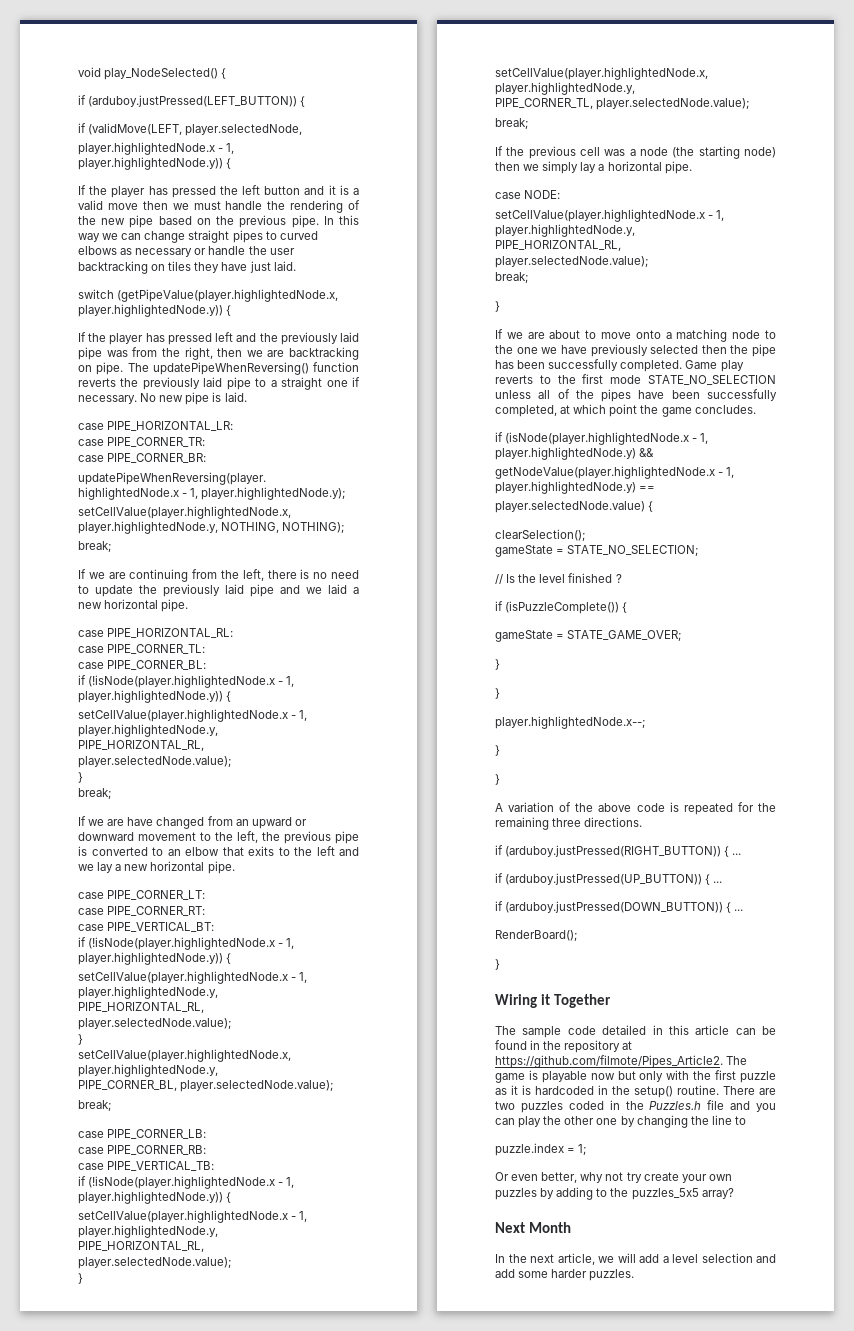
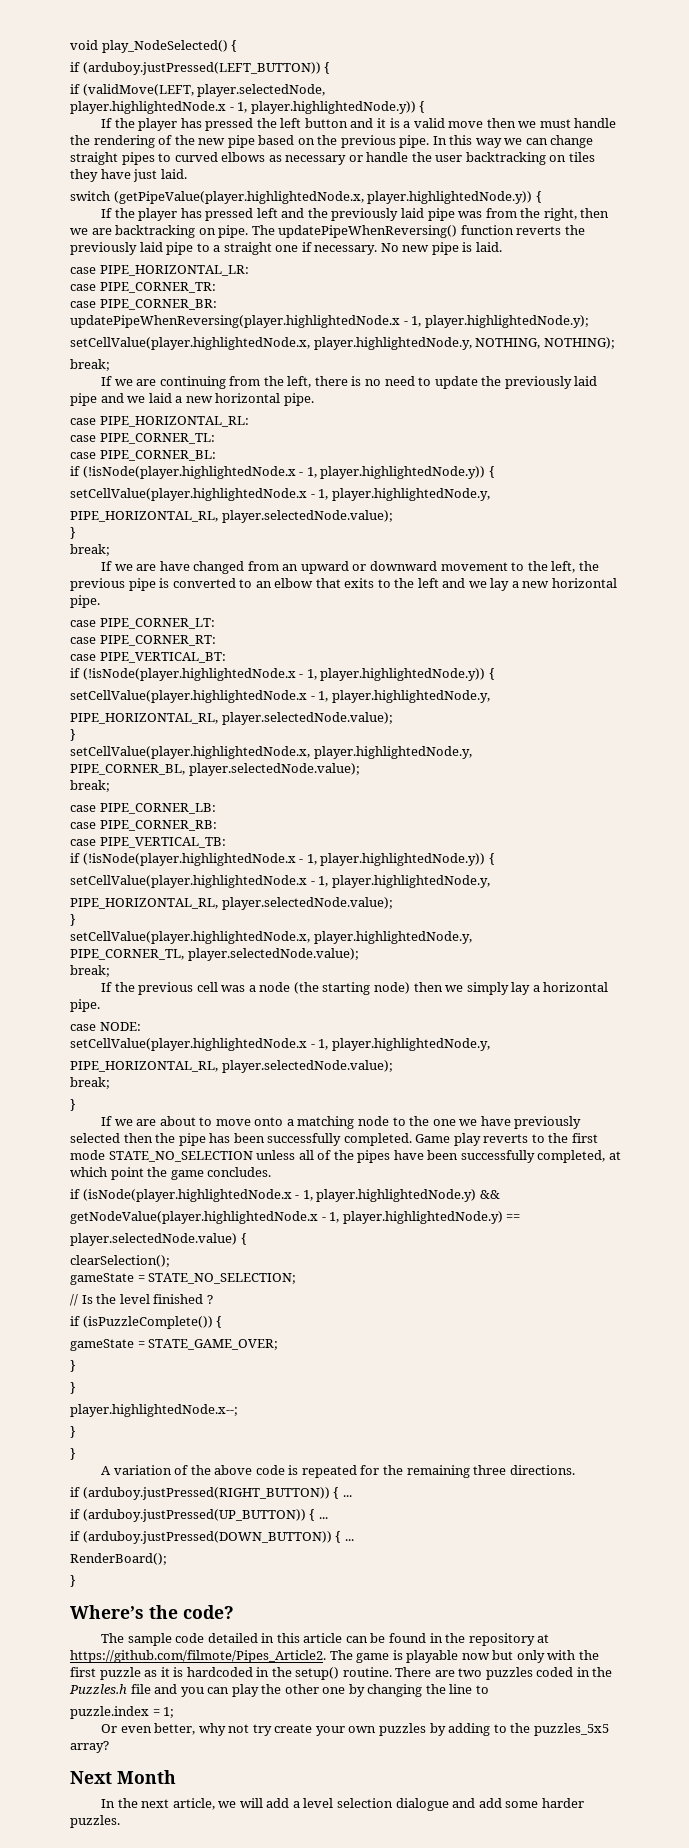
- Wiring it Together
+ Where’s the code?
- In the next article, we will add a level selection and add some harder puzzles.
+ In the next article, we will add a level selection dialogue and add some harder puzzles.

